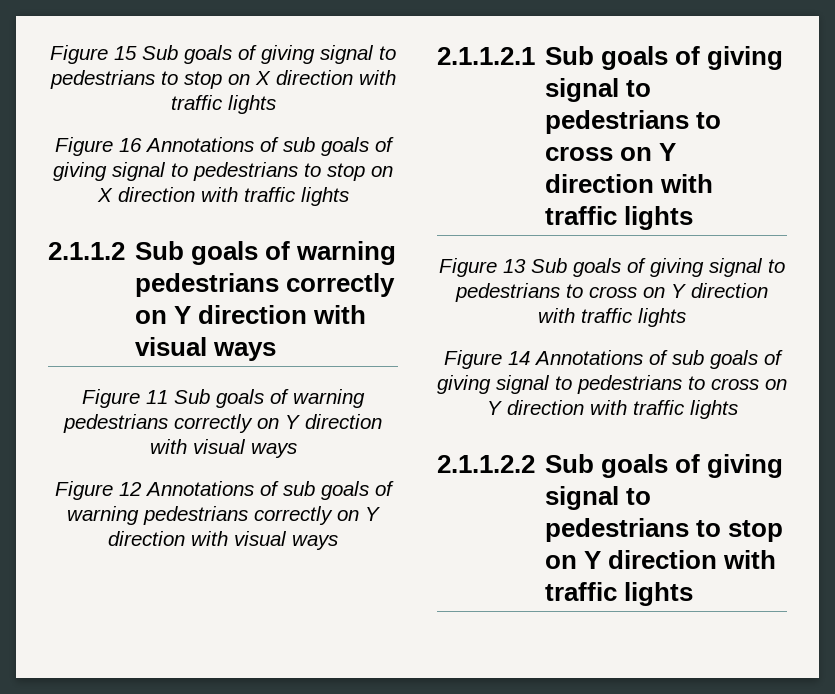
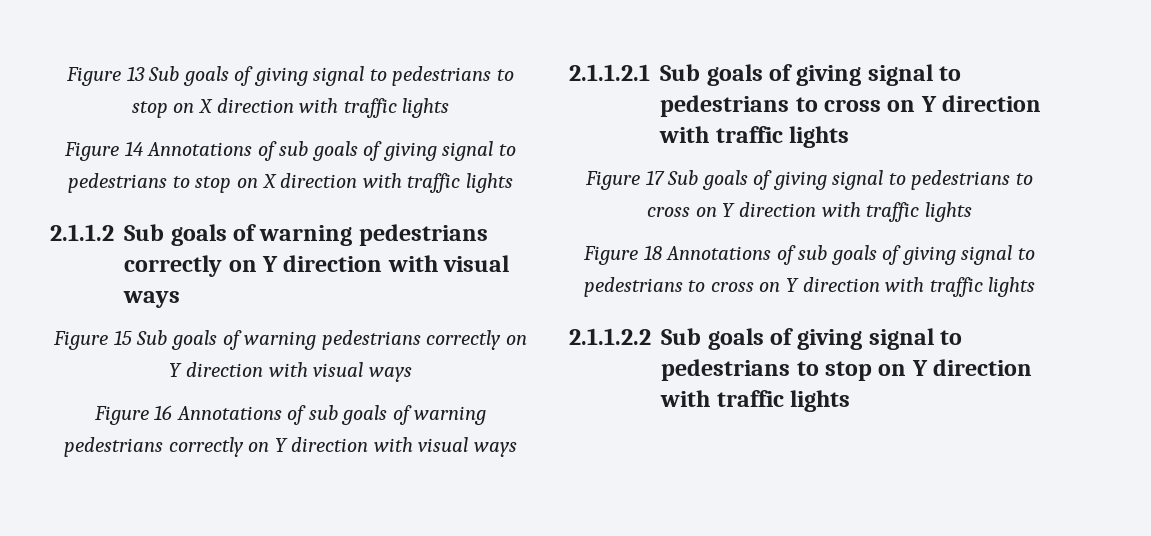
- Figure 15 Sub goals of giving signal to pedestrians to stop on X direction with traffic lights
+ Figure 13 Sub goals of giving signal to pedestrians to stop on X direction with traffic lights
- Figure 16 Annotations of sub goals of giving signal to pedestrians to stop on X direction with traffic lights
+ Figure 14 Annotations of sub goals of giving signal to pedestrians to stop on X direction with traffic lights
- Figure 11 Sub goals of warning pedestrians correctly on Y direction with visual ways
+ Figure 15 Sub goals of warning pedestrians correctly on Y direction with visual ways
- Figure 12 Annotations of sub goals of warning pedestrians correctly on Y direction with visual ways
+ Figure 16 Annotations of sub goals of warning pedestrians correctly on Y direction with visual ways
- Figure 13 Sub goals of giving signal to pedestrians to cross on Y direction with traffic lights
+ Figure 17 Sub goals of giving signal to pedestrians to cross on Y direction with traffic lights
- Figure 14 Annotations of sub goals of giving signal to pedestrians to cross on Y direction with traffic lights
+ Figure 18 Annotations of sub goals of giving signal to pedestrians to cross on Y direction with traffic lights

